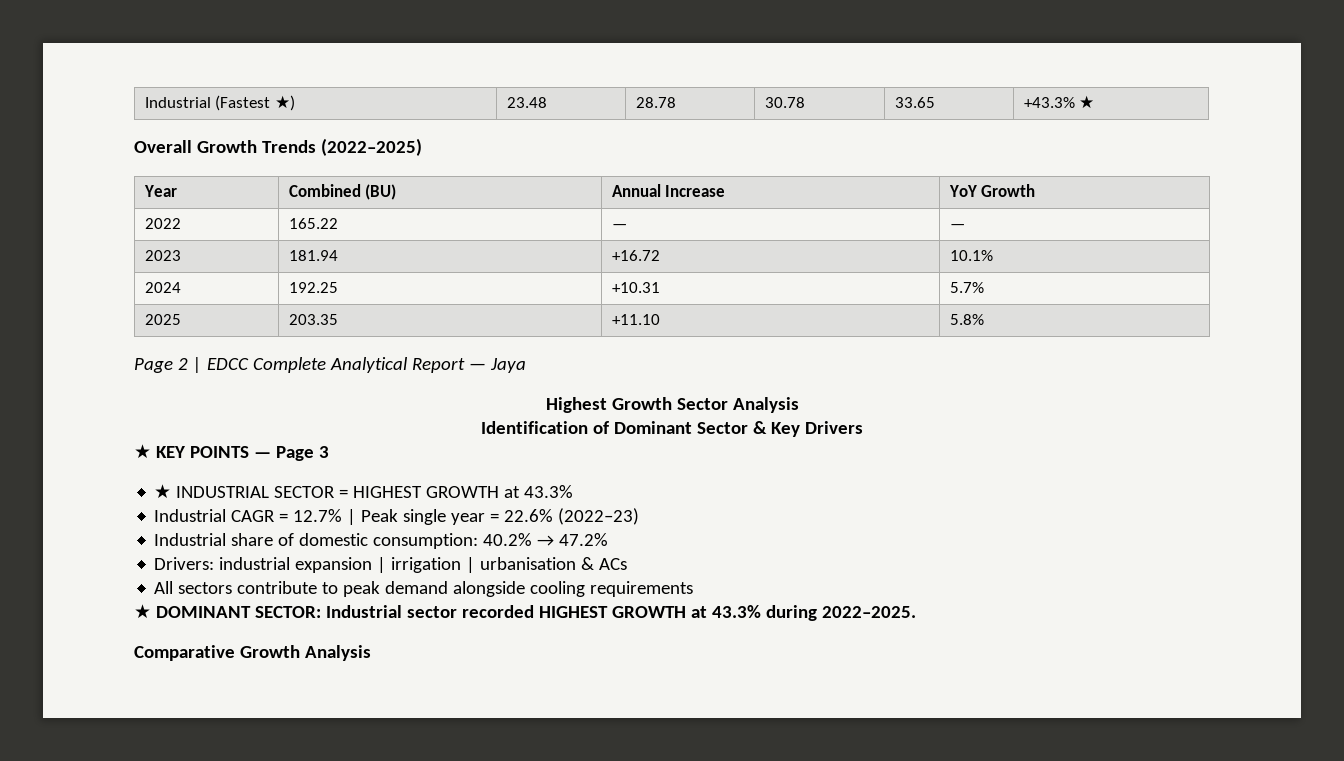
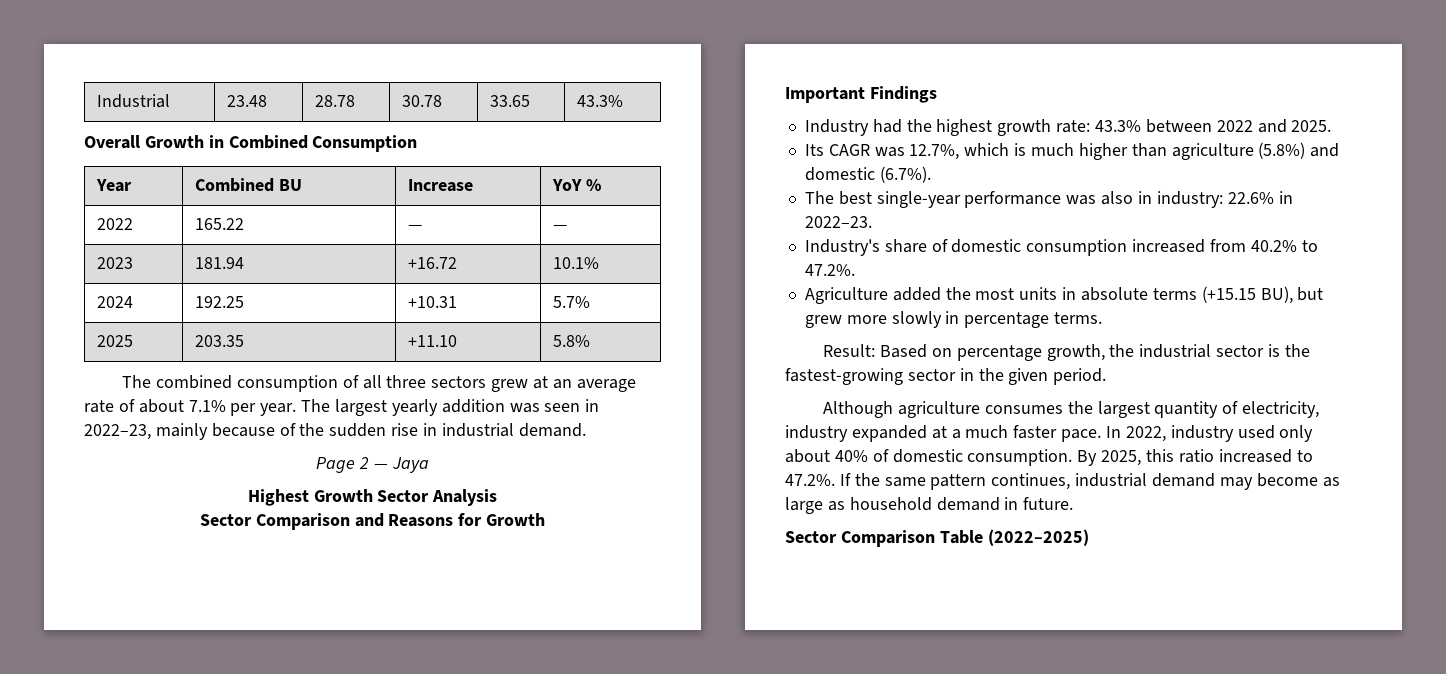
- Industrial (Fastest ★) | 23.48 | 28.78 | 30.78 | 33.65 | +43.3% ★
+ Industrial | 23.48 | 28.78 | 30.78 | 33.65 | 43.3%
- Overall Growth Trends (2022–2025)
+ Overall Growth in Combined Consumption
- Year | Combined (BU) | Annual Increase | YoY Growth
+ Year | Combined BU | Increase | YoY %
- Page 2 | EDCC Complete Analytical Report — Jaya
+ The combined consumption of all three sectors grew at an average rate of about 7.1% per year. The largest yearly addition was seen in 2022–23, mainly because of the sudden rise in industrial demand.
+ Page 2 — Jaya
- Identification of Dominant Sector & Key Drivers
- ★ KEY POINTS — Page 3
- ★ INDUSTRIAL SECTOR = HIGHEST GROWTH at 43.3%
- Industrial CAGR = 12.7% | Peak single year = 22.6% (2022–23)
- Industrial share of domestic consumption: 40.2% → 47.2%
- Drivers: industrial expansion | irrigation | urbanisation & ACs
- All sectors contribute to peak demand alongside cooling requirements
- ★ DOMINANT SECTOR: Industrial sector recorded HIGHEST GROWTH at 43.3% during 2022–2025.
- Comparative Growth Analysis
+ Sector Comparison and Reasons for Growth
+ Important Findings
+ Industry had the highest growth rate: 43.3% between 2022 and 2025.
+ Its CAGR was 12.7%, which is much higher than agriculture (5.8%) and domestic (6.7%).
+ The best single-year performance was also in industry: 22.6% in 2022–23.
+ Industry's share of domestic consumption increased from 40.2% to 47.2%.
+ Agriculture added the most units in absolute terms (+15.15 BU), but grew more slowly in percentage terms.
+ Result: Based on percentage growth, the industrial sector is the fastest-growing sector in the given period.
+ Although agriculture consumes the largest quantity of electricity, industry expanded at a much faster pace. In 2022, industry used only about 40% of domestic consumption. By 2025, this ratio increased to 47.2%. If the same pattern continues, industrial demand may become as large as household demand in future.
+ Sector Comparison Table (2022–2025)

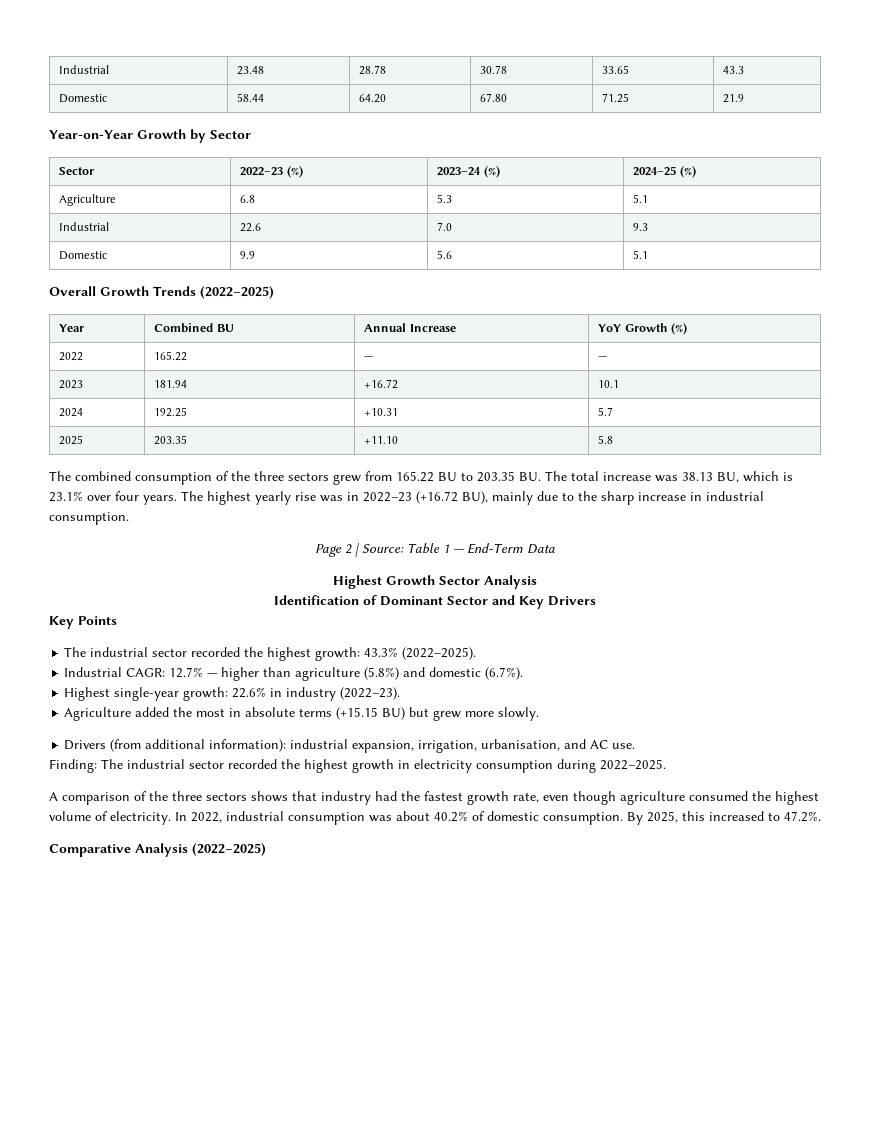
- Industrial | 23.48 | 28.78 | 30.78 | 33.65 | 43.3%
+ Industrial | 23.48 | 28.78 | 30.78 | 33.65 | 43.3
+ Domestic | 58.44 | 64.20 | 67.80 | 71.25 | 21.9
+ Year-on-Year Growth by Sector
+ Sector | 2022–23 (%) | 2023–24 (%) | 2024–25 (%)
+ Agriculture | 6.8 | 5.3 | 5.1
+ Industrial | 22.6 | 7.0 | 9.3
+ Domestic | 9.9 | 5.6 | 5.1
- Overall Growth in Combined Consumption
+ Overall Growth Trends (2022–2025)
- Year | Combined BU | Increase | YoY %
+ Year | Combined BU | Annual Increase | YoY Growth (%)
- 2023 | 181.94 | +16.72 | 10.1%
+ 2023 | 181.94 | +16.72 | 10.1
- 2024 | 192.25 | +10.31 | 5.7%
+ 2024 | 192.25 | +10.31 | 5.7
- 2025 | 203.35 | +11.10 | 5.8%
+ 2025 | 203.35 | +11.10 | 5.8
- The combined consumption of all three sectors grew at an average rate of about 7.1% per year. The largest yearly addition was seen in 2022–23, mainly because of the sudden rise in industrial demand.
+ The combined consumption of the three sectors grew from 165.22 BU to 203.35 BU. The total increase was 38.13 BU, which is 23.1% over four years. The highest yearly rise was in 2022–23 (+16.72 BU), mainly due to the sharp increase in industrial consumption.
- Page 2 — Jaya
+ Page 2 | Source: Table 1 — End-Term Data
  Highest Growth Sector Analysis
- Sector Comparison and Reasons for Growth
- Important Findings
- Industry had the highest growth rate: 43.3% between 2022 and 2025.
- Its CAGR was 12.7%, which is much higher than agriculture (5.8%) and domestic (6.7%).
+ Identification of Dominant Sector and Key Drivers
+ Key Points
+ The industrial sector recorded the highest growth: 43.3% (2022–2025).
+ Industrial CAGR: 12.7% — higher than agriculture (5.8%) and domestic (6.7%).
- The best single-year performance was also in industry: 22.6% in 2022–23.
- Industry's share of domestic consumption increased from 40.2% to 47.2%.
+ Highest single-year growth: 22.6% in industry (2022–23).
- Agriculture added the most units in absolute terms (+15.15 BU), but grew more slowly in percentage terms.
- Result: Based on percentage growth, the industrial sector is the fastest-growing sector in the given period.
- Although agriculture consumes the largest quantity of electricity, industry expanded at a much faster pace. In 2022, industry used only about 40% of domestic consumption.
+ Agriculture added the most in absolute terms (+15.15 BU) but grew more slowly.
+ Drivers (from additional information): industrial expansion, irrigation, urbanisation, and AC use.
+ Finding: The industrial sector recorded the highest growth in electricity consumption during 2022–2025.
+ A comparison of the three sectors shows that industry had the fastest growth rate, even though agriculture consumed the highest volume of electricity. In 2022, industrial consumption was about 40.2% of domestic consumption.
- By 2025, this ratio increased to 47.2%. If the same pattern continues, industrial demand may become as large as household demand in future.
- Sector Comparison Table (2022–2025)
+ By 2025, this increased to 47.2%.
+ Comparative Analysis (2022–2025)

